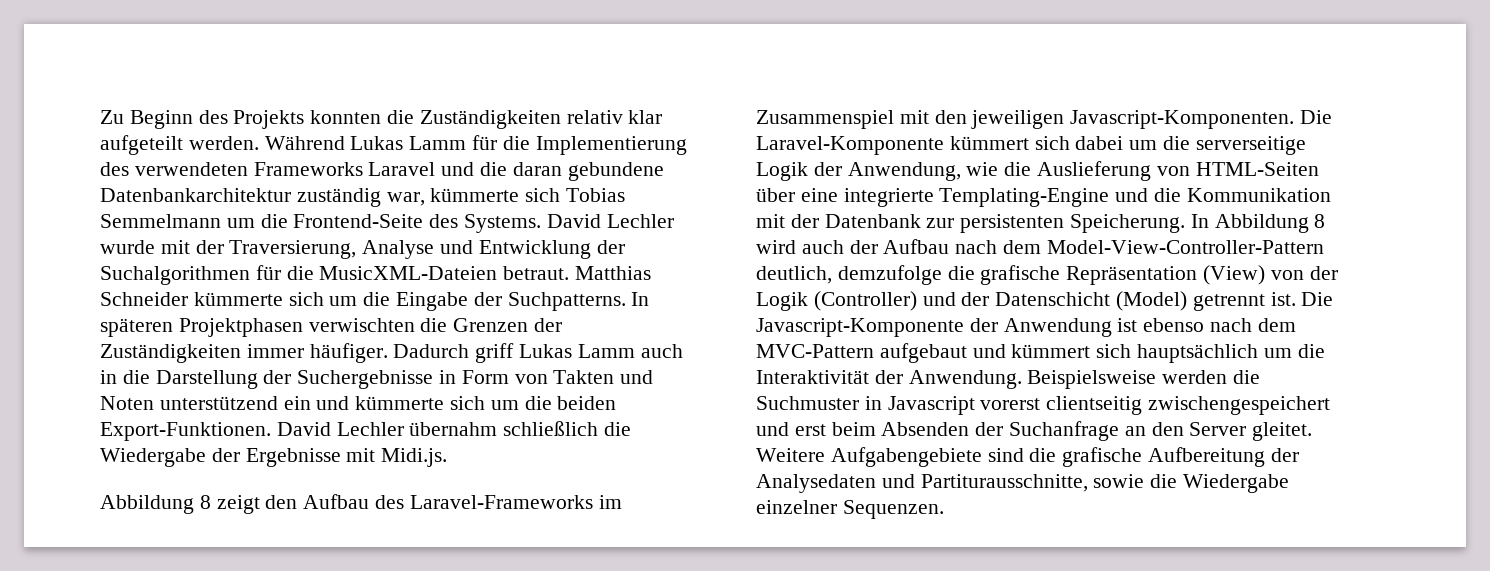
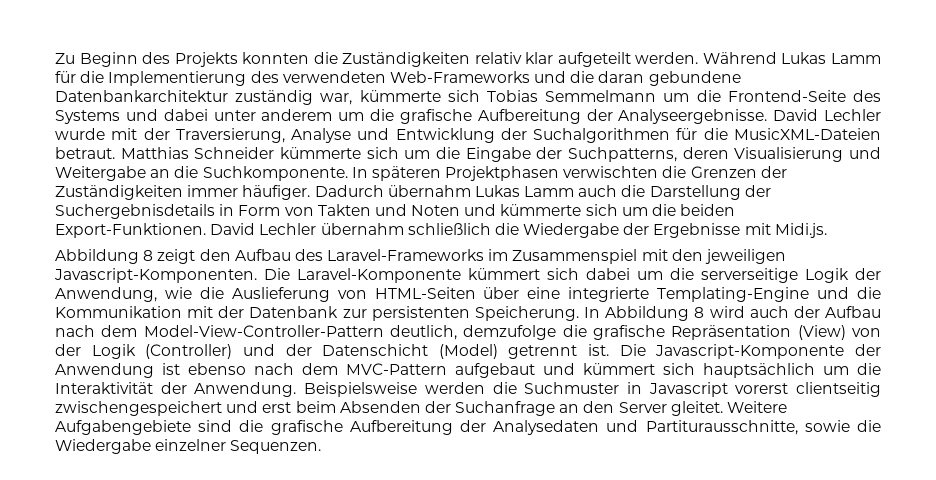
- Während Lukas Lamm für die Implementierung des verwendeten Frameworks Laravel und die daran gebundene Datenbankarchitektur zuständig war, kümmerte sich Tobias Semmelmann um die Frontend-Seite des Systems.
+ Während Lukas Lamm für die Implementierung des verwendeten Web-Frameworks und die daran gebundene Datenbankarchitektur zuständig war, kümmerte sich Tobias Semmelmann um die Frontend-Seite des Systems und dabei unter anderem um die grafische Aufbereitung der Analyseergebnisse.
- Matthias Schneider kümmerte sich um die Eingabe der Suchpatterns.
+ Matthias Schneider kümmerte sich um die Eingabe der Suchpatterns, deren Visualisierung und Weitergabe an die Suchkomponente.
- Dadurch griff Lukas Lamm auch in die Darstellung der Suchergebnisse in Form von Takten und Noten unterstützend ein und kümmerte sich um die beiden Export-Funktionen.
+ Dadurch übernahm Lukas Lamm auch die Darstellung der Suchergebnisdetails in Form von Takten und Noten und kümmerte sich um die beiden Export-Funktionen.

